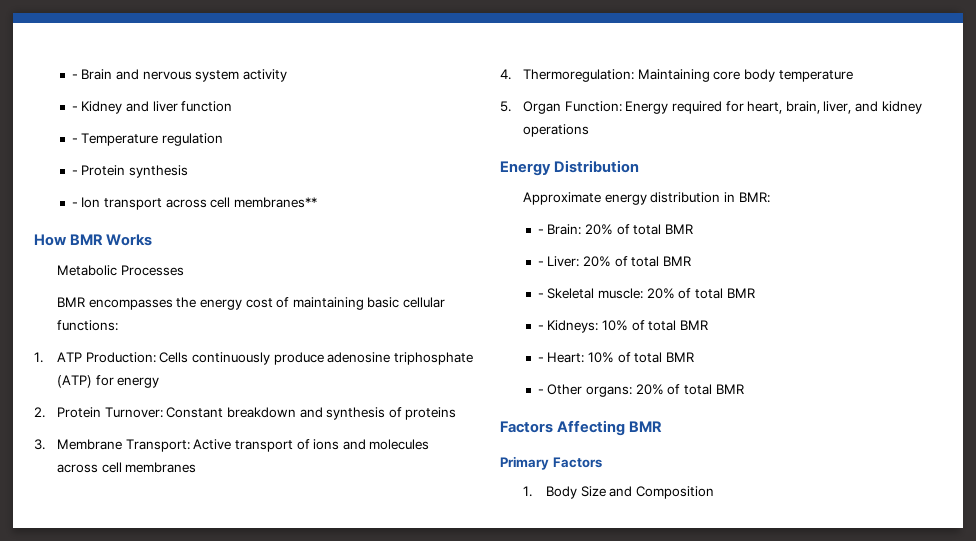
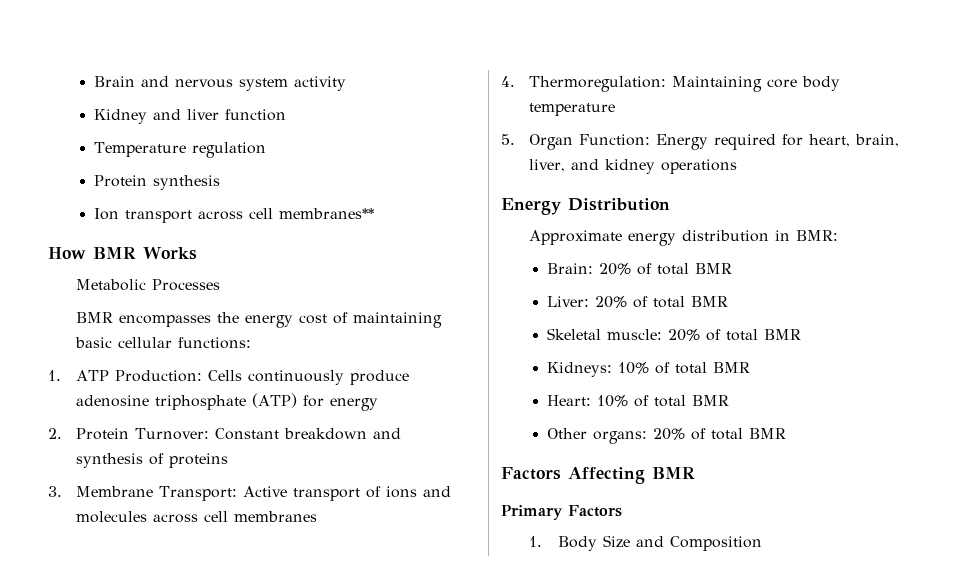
- - Brain and nervous system activity
+ Brain and nervous system activity
- - Kidney and liver function
+ Kidney and liver function
- - Temperature regulation
+ Temperature regulation
- - Protein synthesis
+ Protein synthesis
- - Ion transport across cell membranes**
+ Ion transport across cell membranes**
- - Brain: 20% of total BMR
+ Brain: 20% of total BMR
- - Liver: 20% of total BMR
+ Liver: 20% of total BMR
- - Skeletal muscle: 20% of total BMR
+ Skeletal muscle: 20% of total BMR
- - Kidneys: 10% of total BMR
+ Kidneys: 10% of total BMR
- - Heart: 10% of total BMR
+ Heart: 10% of total BMR
- - Other organs: 20% of total BMR
+ Other organs: 20% of total BMR

